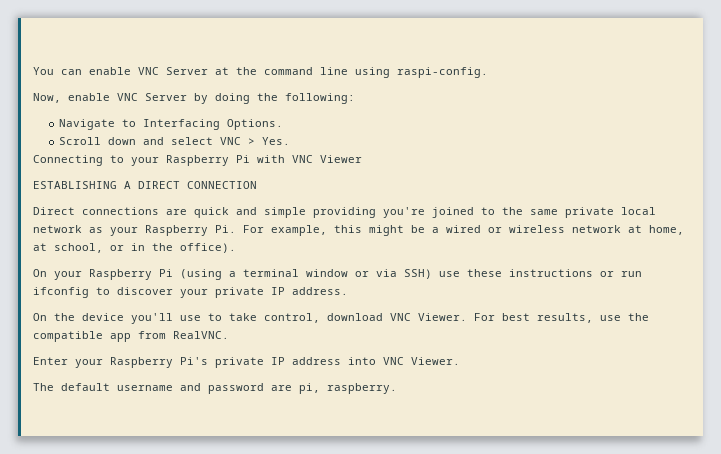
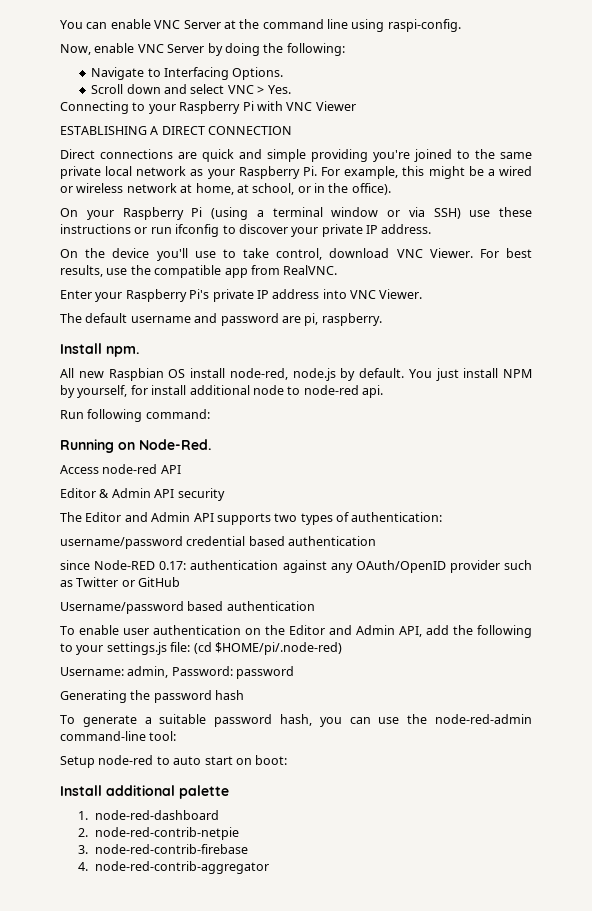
+ Install npm.
+ All new Raspbian OS install node-red, node.js by default. You just install NPM by yourself, for install additional node to node-red api.
+ Run following command:
+ Running on Node-Red.
+ Access node-red API
+ Editor & Admin API security
+ The Editor and Admin API supports two types of authentication:
+ username/password credential based authentication
+ since Node-RED 0.17: authentication against any OAuth/OpenID provider such as Twitter or GitHub
+ Username/password based authentication
+ To enable user authentication on the Editor and Admin API, add the following to your settings.js file: (cd $HOME/pi/.node-red)
+ Username: admin, Password: password
+ Generating the password hash
+ To generate a suitable password hash, you can use the node-red-admin command-line tool:
+ Setup node-red to auto start on boot:
+ Install additional palette
+ 1. node-red-dashboard
+ 2. node-red-contrib-netpie
+ 3. node-red-contrib-firebase
+ 4. node-red-contrib-aggregator

